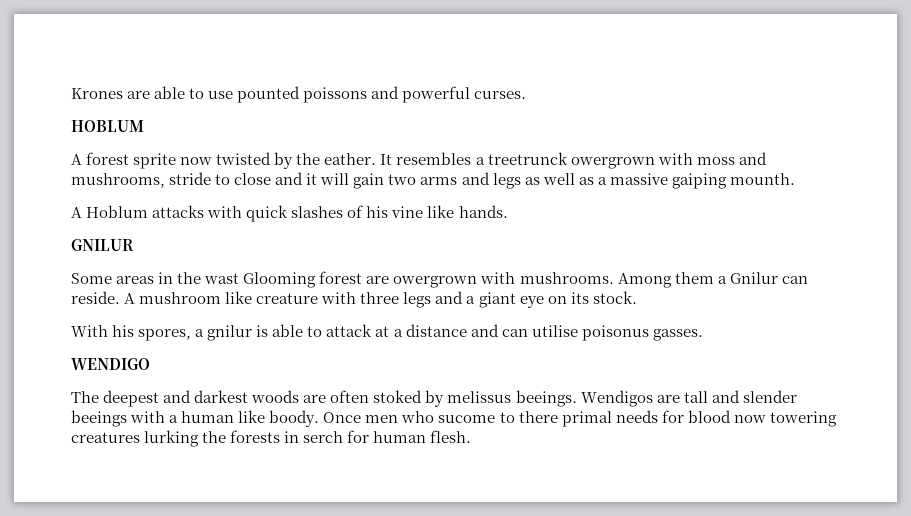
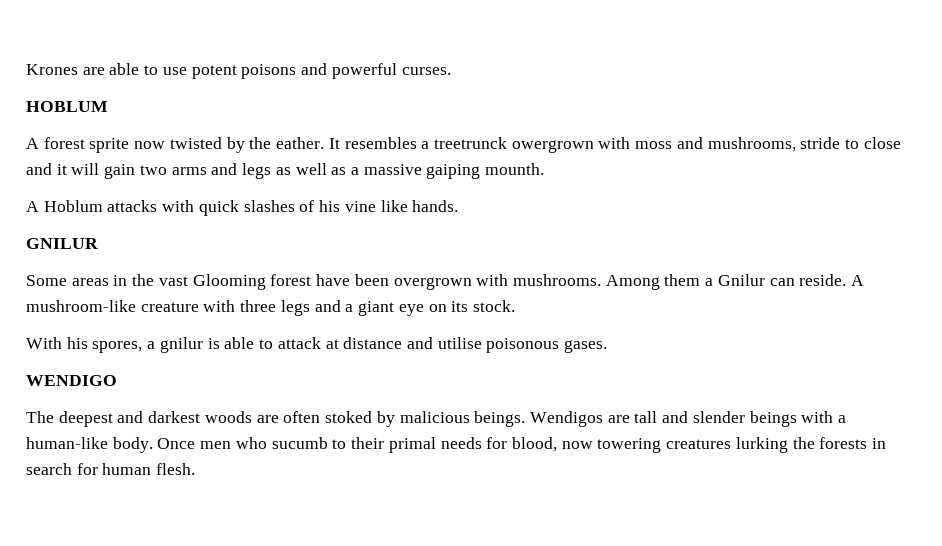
- Krones are able to use pounted poissons and powerful curses.
+ Krones are able to use potent poisons and powerful curses.
- Some areas in the wast Glooming forest are owergrown with mushrooms.
+ Some areas in the vast Glooming forest have been overgrown with mushrooms.
- A mushroom like creature with three legs and a giant eye on its stock.
+ A mushroom-like creature with three legs and a giant eye on its stock.
- With his spores, a gnilur is able to attack at a distance and can utilise poisonus gasses.
+ With his spores, a gnilur is able to attack at distance and utilise poisonous gases.
- The deepest and darkest woods are often stoked by melissus beeings.
+ The deepest and darkest woods are often stoked by malicious beings.
- Wendigos are tall and slender beeings with a human like boody. Once men who sucome to there primal needs for blood now towering creatures lurking the forests in serch for human flesh.
+ Wendigos are tall and slender beings with a human-like body. Once men who sucumb to their primal needs for blood, now towering creatures lurking the forests in search for human flesh.

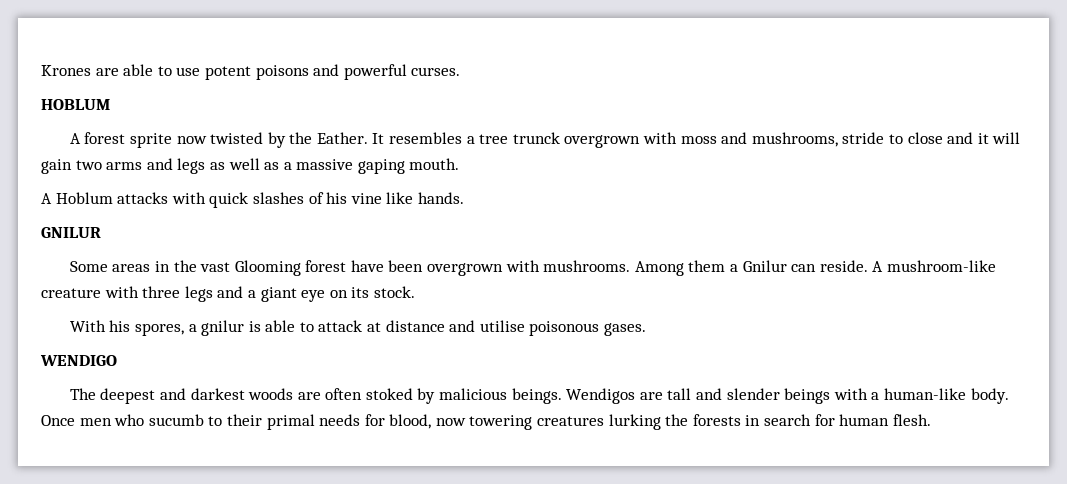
- A forest sprite now twisted by the eather.
+ A forest sprite now twisted by the Eather.
- It resembles a treetrunck owergrown with moss and mushrooms, stride to close and it will gain two arms and legs as well as a massive gaiping mounth.
+ It resembles a tree trunck overgrown with moss and mushrooms, stride to close and it will gain two arms and legs as well as a massive gaping mouth.

